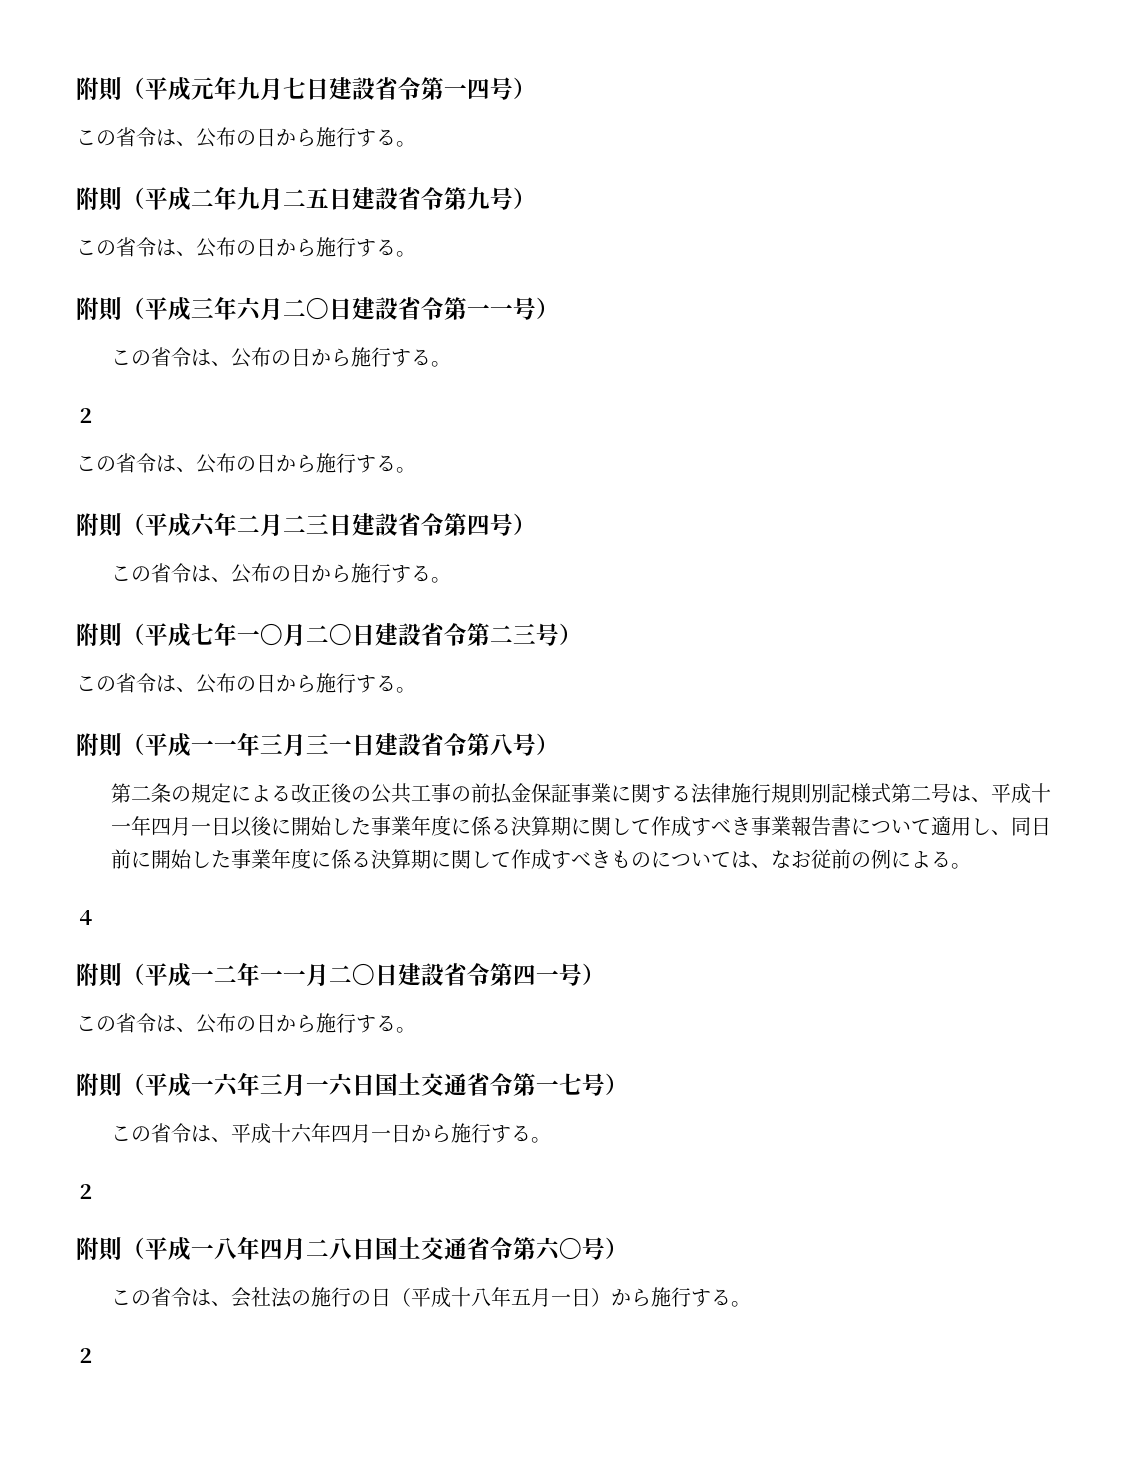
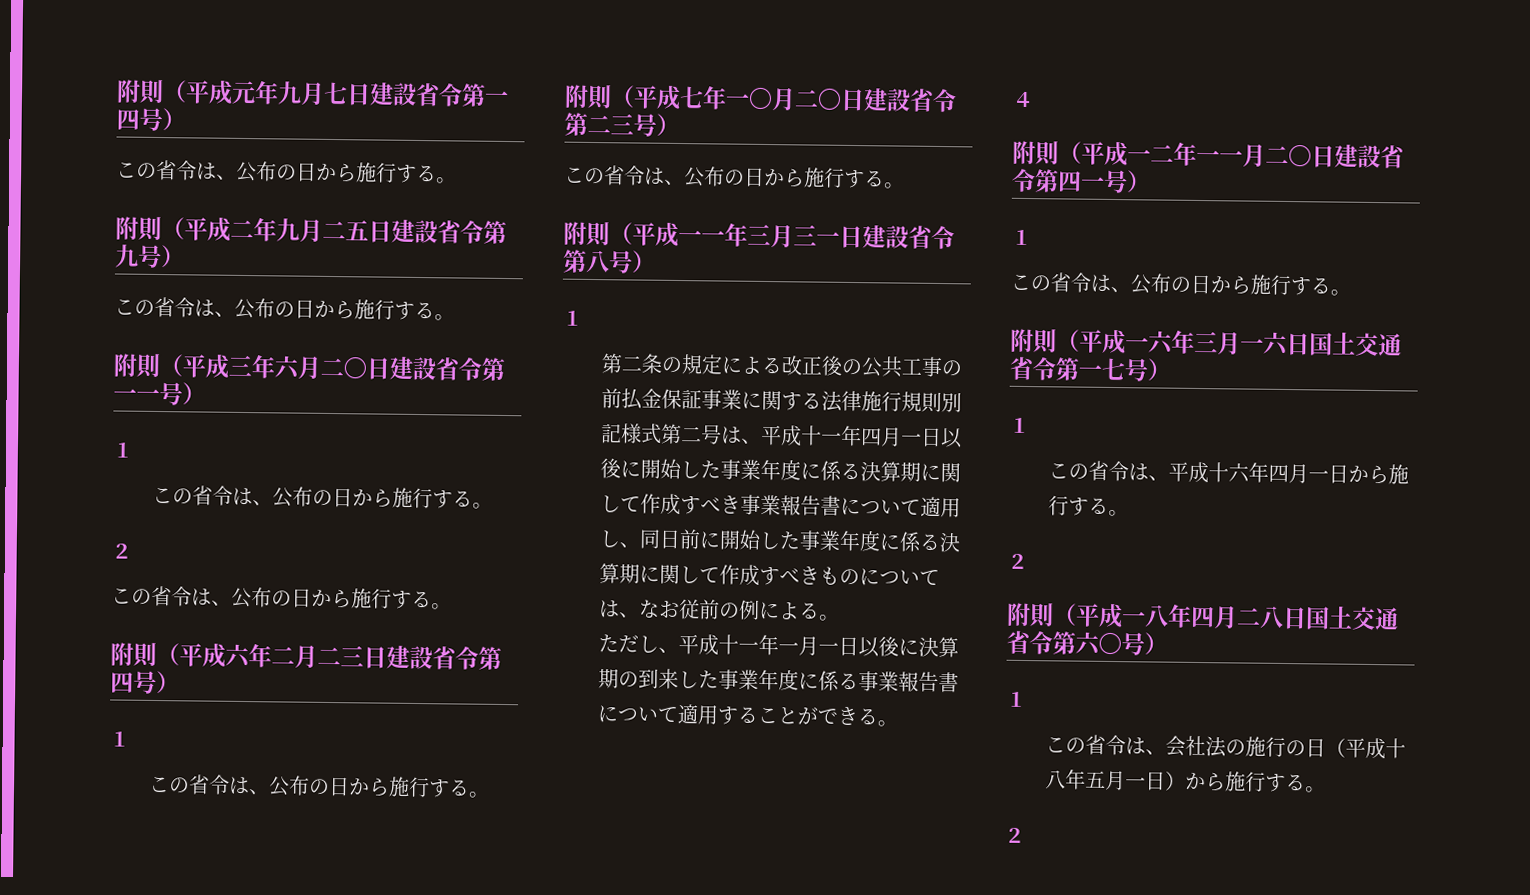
  附則（平成三年六月二〇日建設省令第一一号）
+ １
  附則（平成六年二月二三日建設省令第四号）
+ １
  附則（平成一一年三月三一日建設省令第八号）
+ １
+ ただし、平成十一年一月一日以後に決算期の到来した事業年度に係る事業報告書について適用することができる。
  附則（平成一二年一一月二〇日建設省令第四一号）
+ １
  附則（平成一六年三月一六日国土交通省令第一七号）
+ １
  附則（平成一八年四月二八日国土交通省令第六〇号）
+ １

